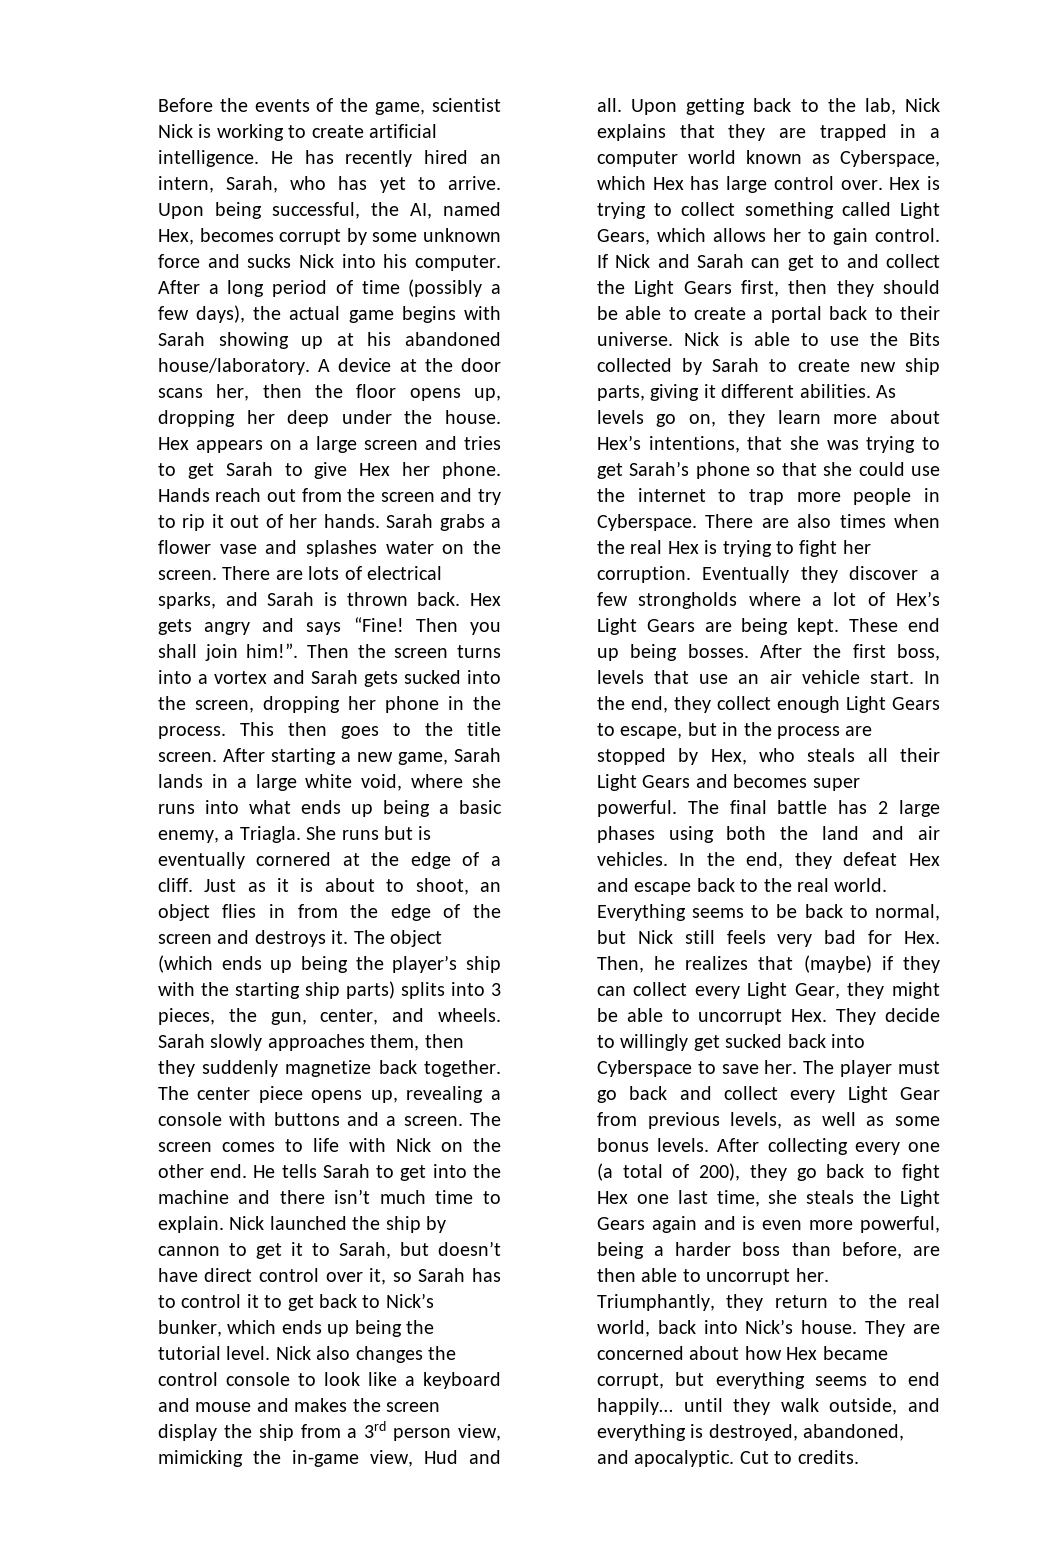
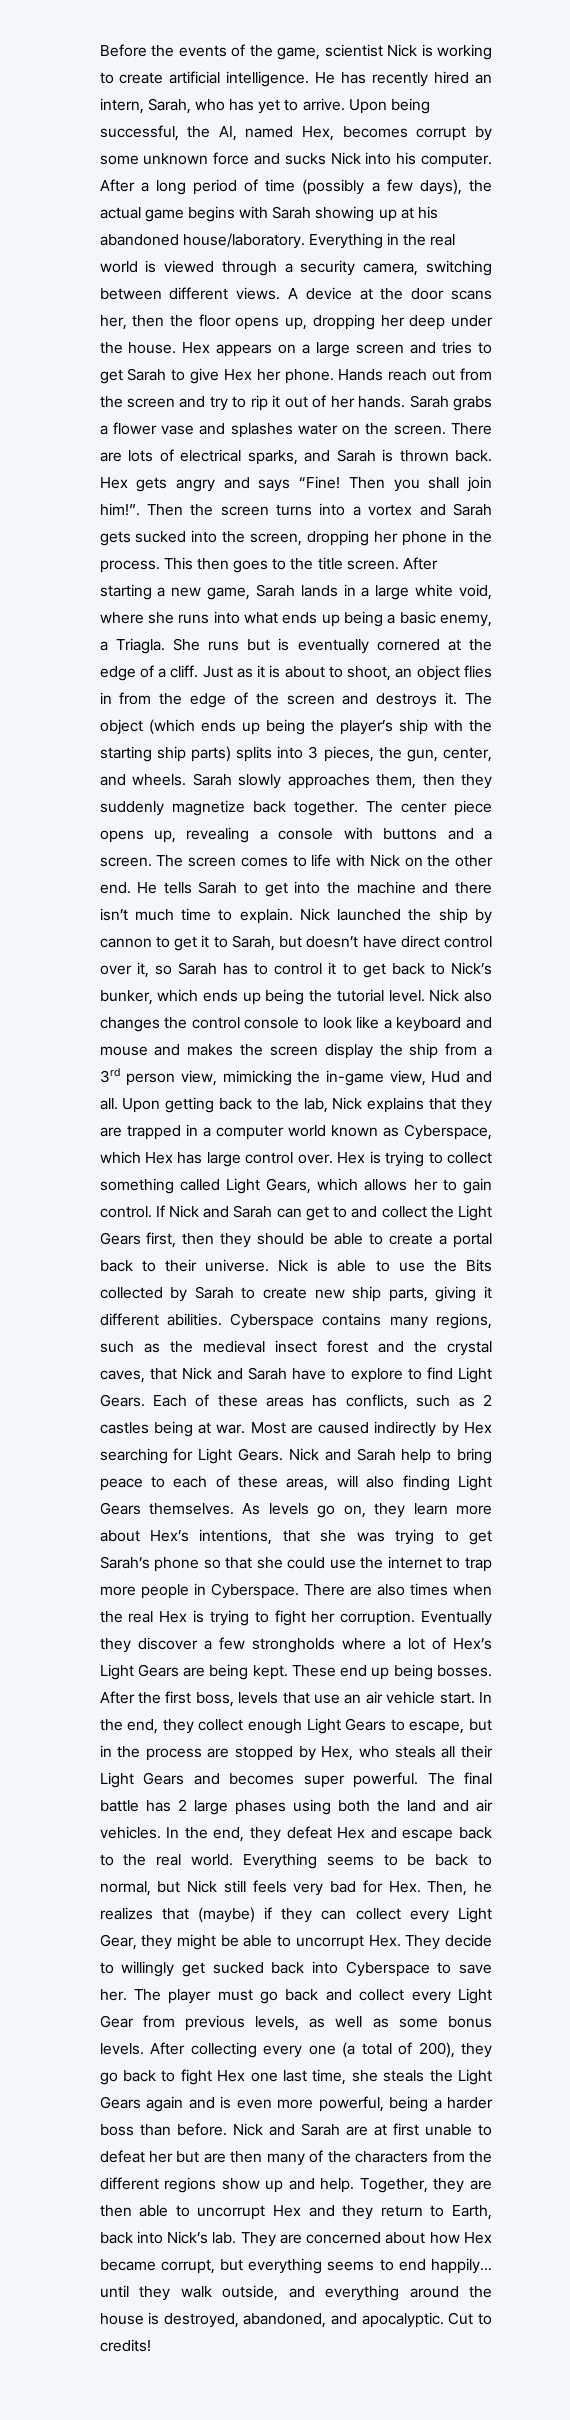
+ Everything in the real world is viewed through a security camera, switching between different views.
+ Cyberspace contains many regions, such as the medieval insect forest and the crystal caves, that Nick and Sarah have to explore to find Light Gears. Each of these areas has conflicts, such as 2 castles being at war. Most are caused indirectly by Hex searching for Light Gears. Nick and Sarah help to bring peace to each of these areas, will also finding Light Gears themselves.
- After collecting every one (a total of 200), they go back to fight Hex one last time, she steals the Light Gears again and is even more powerful, being a harder boss than before, are then able to uncorrupt her. Triumphantly, they return to the real world, back into Nick’s house.
+ After collecting every one (a total of 200), they go back to fight Hex one last time, she steals the Light Gears again and is even more powerful, being a harder boss than before. Nick and Sarah are at first unable to defeat her but are then many of the characters from the different regions show up and help. Together, they are then able to uncorrupt Hex and they return to Earth, back into Nick’s lab.
- They are concerned about how Hex became corrupt, but everything seems to end happily… until they walk outside, and everything is destroyed, abandoned, and apocalyptic.
+ They are concerned about how Hex became corrupt, but everything seems to end happily… until they walk outside, and everything around the house is destroyed, abandoned, and apocalyptic.
- Cut to credits.
+ Cut to credits!

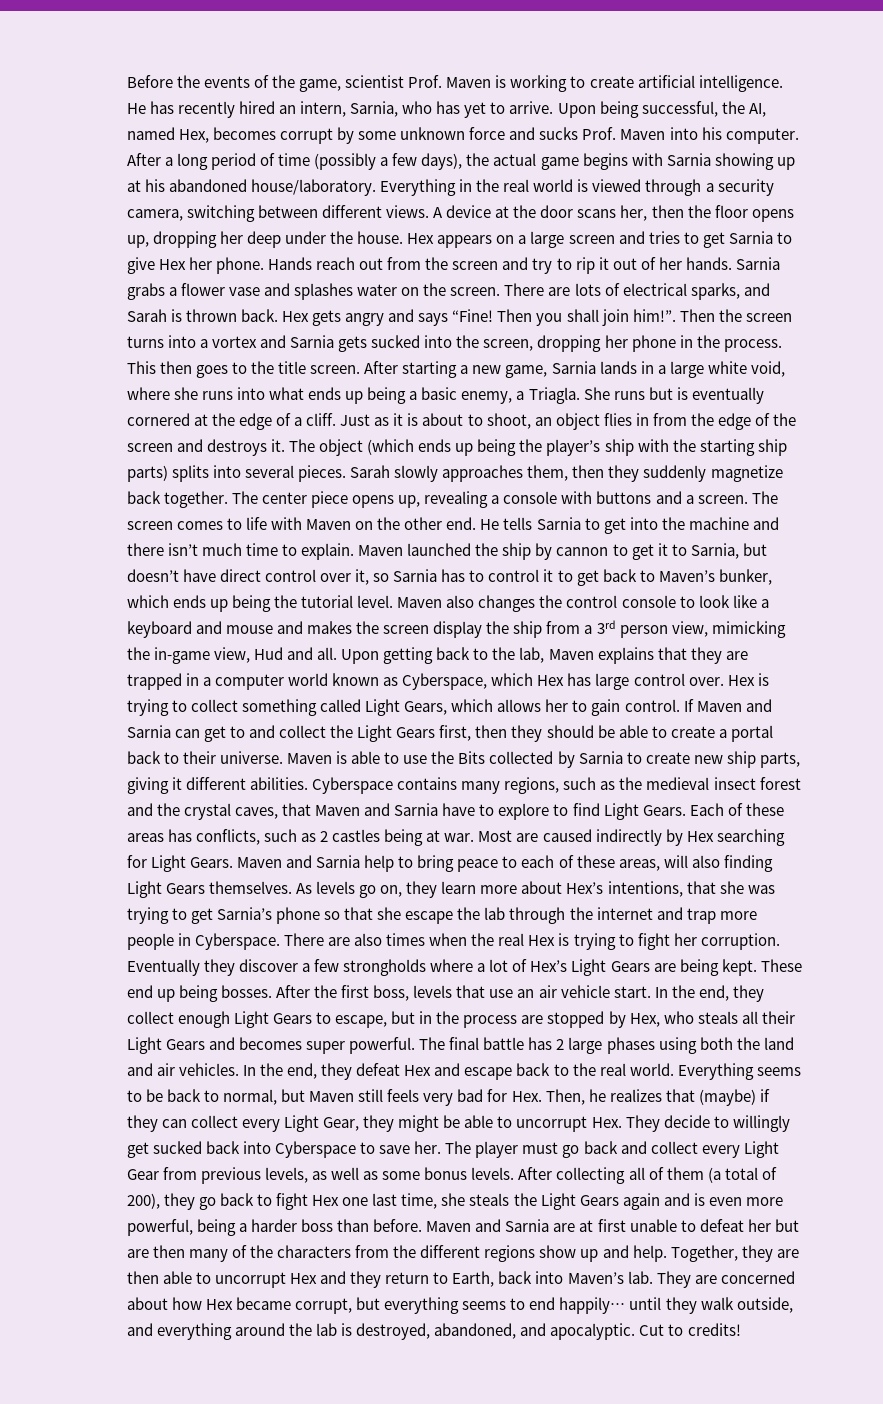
- Before the events of the game, scientist Nick is working to create artificial intelligence.
+ Before the events of the game, scientist Prof. Maven is working to create artificial intelligence.
- He has recently hired an intern, Sarah, who has yet to arrive.
+ He has recently hired an intern, Sarnia, who has yet to arrive.
- Upon being successful, the AI, named Hex, becomes corrupt by some unknown force and sucks Nick into his computer.
+ Upon being successful, the AI, named Hex, becomes corrupt by some unknown force and sucks Prof. Maven into his computer.
- After a long period of time (possibly a few days), the actual game begins with Sarah showing up at his abandoned house/laboratory.
+ After a long period of time (possibly a few days), the actual game begins with Sarnia showing up at his abandoned house/laboratory.
- Hex appears on a large screen and tries to get Sarah to give Hex her phone.
+ Hex appears on a large screen and tries to get Sarnia to give Hex her phone.
- Sarah grabs a flower vase and splashes water on the screen.
+ Sarnia grabs a flower vase and splashes water on the screen.
- Then the screen turns into a vortex and Sarah gets sucked into the screen, dropping her phone in the process.
+ Then the screen turns into a vortex and Sarnia gets sucked into the screen, dropping her phone in the process.
- After starting a new game, Sarah lands in a large white void, where she runs into what ends up being a basic enemy, a Triagla.
+ After starting a new game, Sarnia lands in a large white void, where she runs into what ends up being a basic enemy, a Triagla.
- The object (which ends up being the player’s ship with the starting ship parts) splits into 3 pieces, the gun, center, and wheels.
+ The object (which ends up being the player’s ship with the starting ship parts) splits into several pieces.
- The screen comes to life with Nick on the other end.
+ The screen comes to life with Maven on the other end.
- He tells Sarah to get into the machine and there isn’t much time to explain.
+ He tells Sarnia to get into the machine and there isn’t much time to explain.
- Nick launched the ship by cannon to get it to Sarah, but doesn’t have direct control over it, so Sarah has to control it to get back to Nick’s bunker, which ends up being the tutorial level.
+ Maven launched the ship by cannon to get it to Sarnia, but doesn’t have direct control over it, so Sarnia has to control it to get back to Maven’s bunker, which ends up being the tutorial level.
- Nick also changes the control console to look like a keyboard and mouse and makes the screen display the ship from a 3rd person view, mimicking the in-game view, Hud and all.
+ Maven also changes the control console to look like a keyboard and mouse and makes the screen display the ship from a 3rd person view, mimicking the in-game view, Hud and all.
- Upon getting back to the lab, Nick explains that they are trapped in a computer world known as Cyberspace, which Hex has large control over.
+ Upon getting back to the lab, Maven explains that they are trapped in a computer world known as Cyberspace, which Hex has large control over.
- If Nick and Sarah can get to and collect the Light Gears first, then they should be able to create a portal back to their universe.
+ If Maven and Sarnia can get to and collect the Light Gears first, then they should be able to create a portal back to their universe.
- Nick is able to use the Bits collected by Sarah to create new ship parts, giving it different abilities.
+ Maven is able to use the Bits collected by Sarnia to create new ship parts, giving it different abilities.
- Cyberspace contains many regions, such as the medieval insect forest and the crystal caves, that Nick and Sarah have to explore to find Light Gears.
+ Cyberspace contains many regions, such as the medieval insect forest and the crystal caves, that Maven and Sarnia have to explore to find Light Gears.
- Nick and Sarah help to bring peace to each of these areas, will also finding Light Gears themselves.
+ Maven and Sarnia help to bring peace to each of these areas, will also finding Light Gears themselves.
- As levels go on, they learn more about Hex’s intentions, that she was trying to get Sarah’s phone so that she could use the internet to trap more people in Cyberspace.
+ As levels go on, they learn more about Hex’s intentions, that she was trying to get Sarnia’s phone so that she escape the lab through the internet and trap more people in Cyberspace.
- Everything seems to be back to normal, but Nick still feels very bad for Hex. Then, he realizes that (maybe) if they can collect every Light Gear, they might be able to uncorrupt Hex. They decide to willingly get sucked back into Cyberspace to save her.
+ Everything seems to be back to normal, but Maven still feels very bad for Hex. Then, he realizes that (maybe) if they can collect every Light Gear, they might be able to uncorrupt Hex. They decide to willingly get sucked back into Cyberspace to save her.
- After collecting every one (a total of 200), they go back to fight Hex one last time, she steals the Light Gears again and is even more powerful, being a harder boss than before.
+ After collecting all of them (a total of 200), they go back to fight Hex one last time, she steals the Light Gears again and is even more powerful, being a harder boss than before.
- Nick and Sarah are at first unable to defeat her but are then many of the characters from the different regions show up and help.
+ Maven and Sarnia are at first unable to defeat her but are then many of the characters from the different regions show up and help.
- Together, they are then able to uncorrupt Hex and they return to Earth, back into Nick’s lab.
+ Together, they are then able to uncorrupt Hex and they return to Earth, back into Maven’s lab.
- They are concerned about how Hex became corrupt, but everything seems to end happily… until they walk outside, and everything around the house is destroyed, abandoned, and apocalyptic.
+ They are concerned about how Hex became corrupt, but everything seems to end happily… until they walk outside, and everything around the lab is destroyed, abandoned, and apocalyptic.

